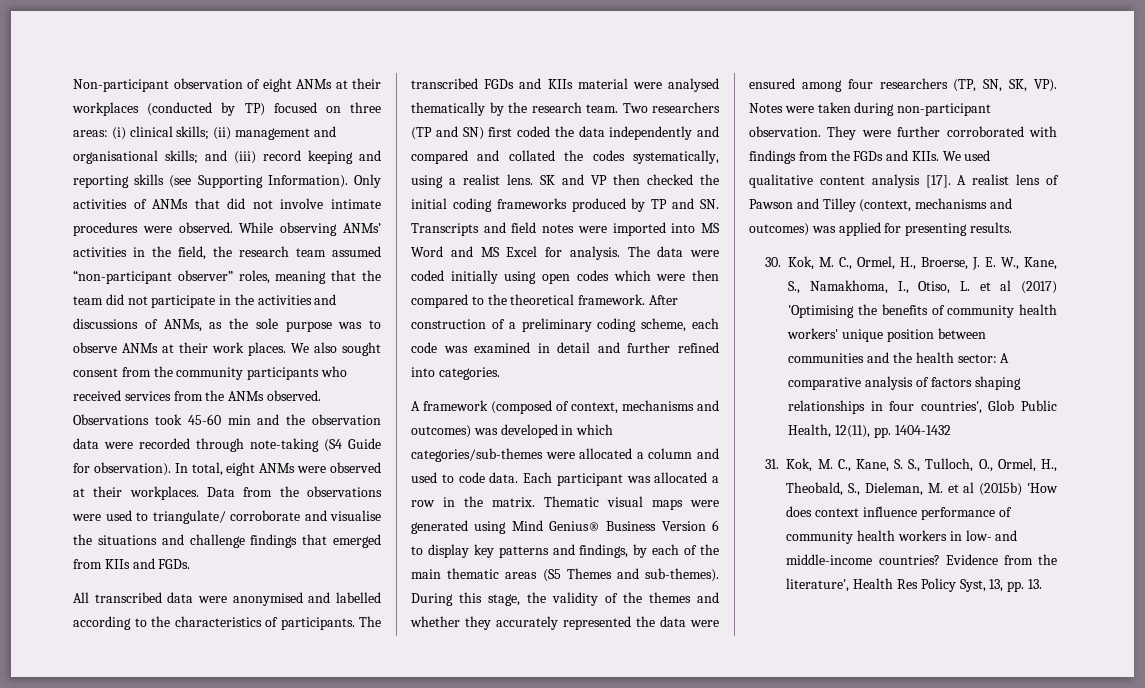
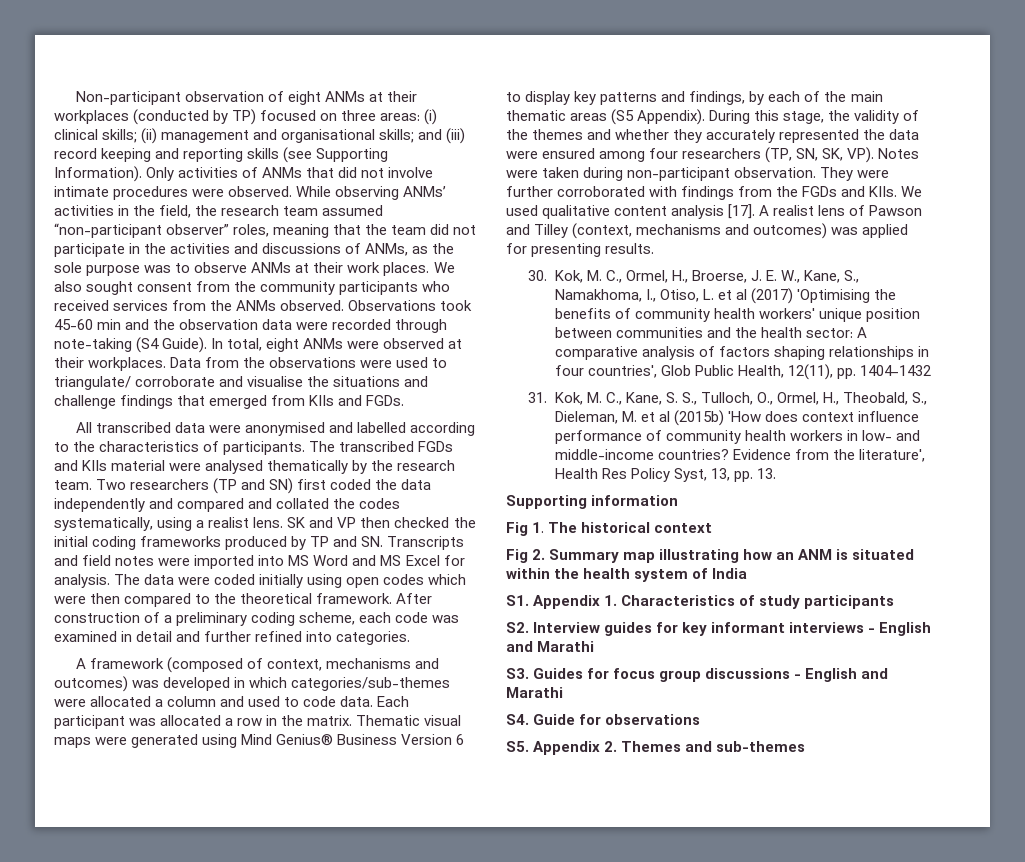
- Observations took 45-60 min and the observation data were recorded through note-taking (S4 Guide for observation).
+ Observations took 45-60 min and the observation data were recorded through note-taking (S4 Guide).
- Thematic visual maps were generated using Mind Genius® Business Version 6 to display key patterns and findings, by each of the main thematic areas (S5 Themes and sub-themes).
+ Thematic visual maps were generated using Mind Genius® Business Version 6 to display key patterns and findings, by each of the main thematic areas (S5 Appendix).
+ Supporting information
+ Fig 1. The historical context
+ Fig 2. Summary map illustrating how an ANM is situated within the health system of India
+ S1. Appendix 1. Characteristics of study participants
+ S2. Interview guides for key informant interviews - English and Marathi
+ S3. Guides for focus group discussions - English and Marathi
+ S4. Guide for observations
+ S5. Appendix 2. Themes and sub-themes

